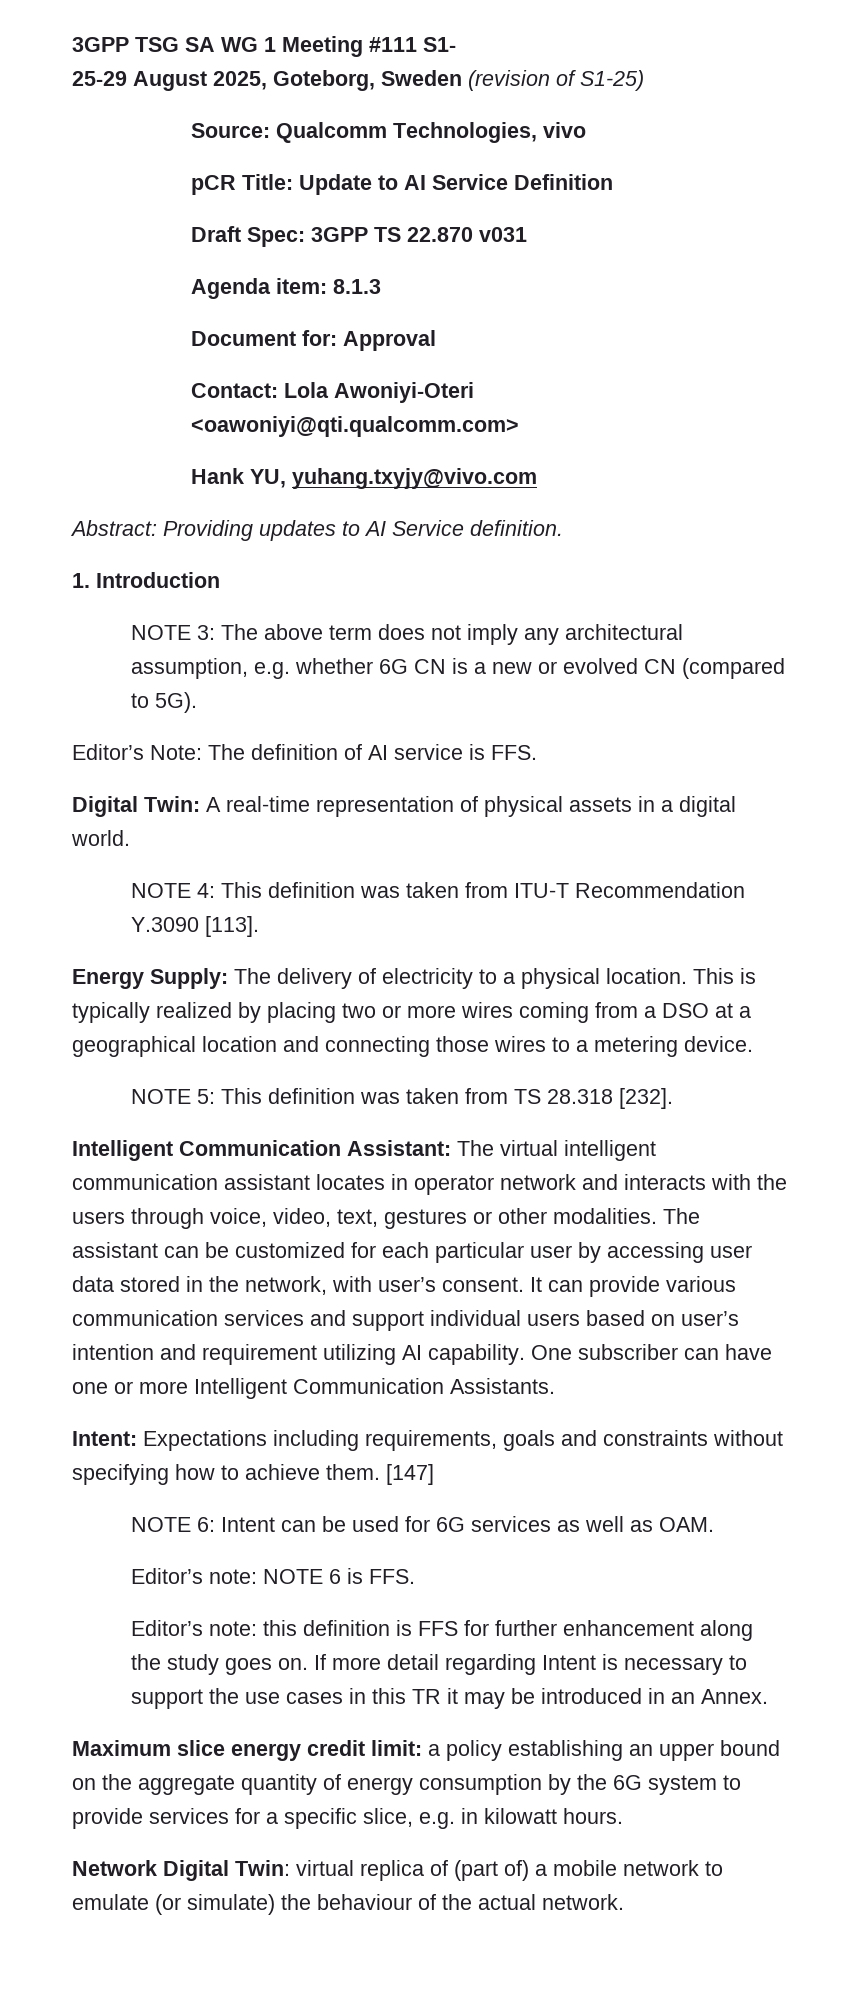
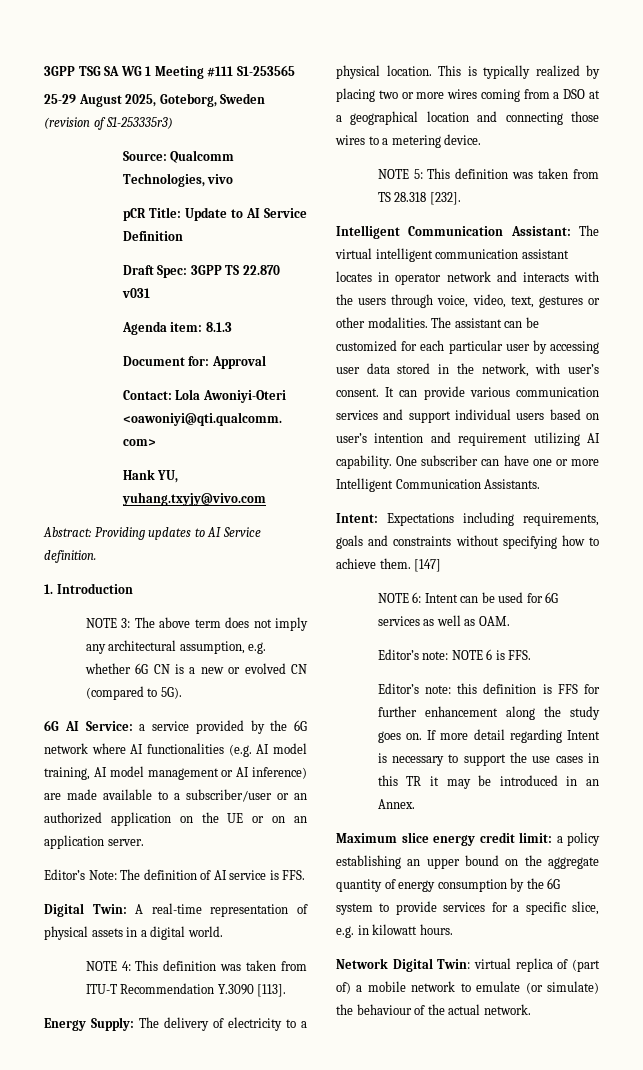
- 3GPP TSG SA WG 1 Meeting #111 S1-
+ 3GPP TSG SA WG 1 Meeting #111 S1-253565
- 25-29 August 2025, Goteborg, Sweden (revision of S1-25)
+ 25-29 August 2025, Goteborg, Sweden (revision of S1-253335r3)
+ 6G AI Service: a service provided by the 6G network where AI functionalities (e.g. AI model training, AI model management or AI inference) are made available to a subscriber/user or an authorized application on the UE or on an application server.

